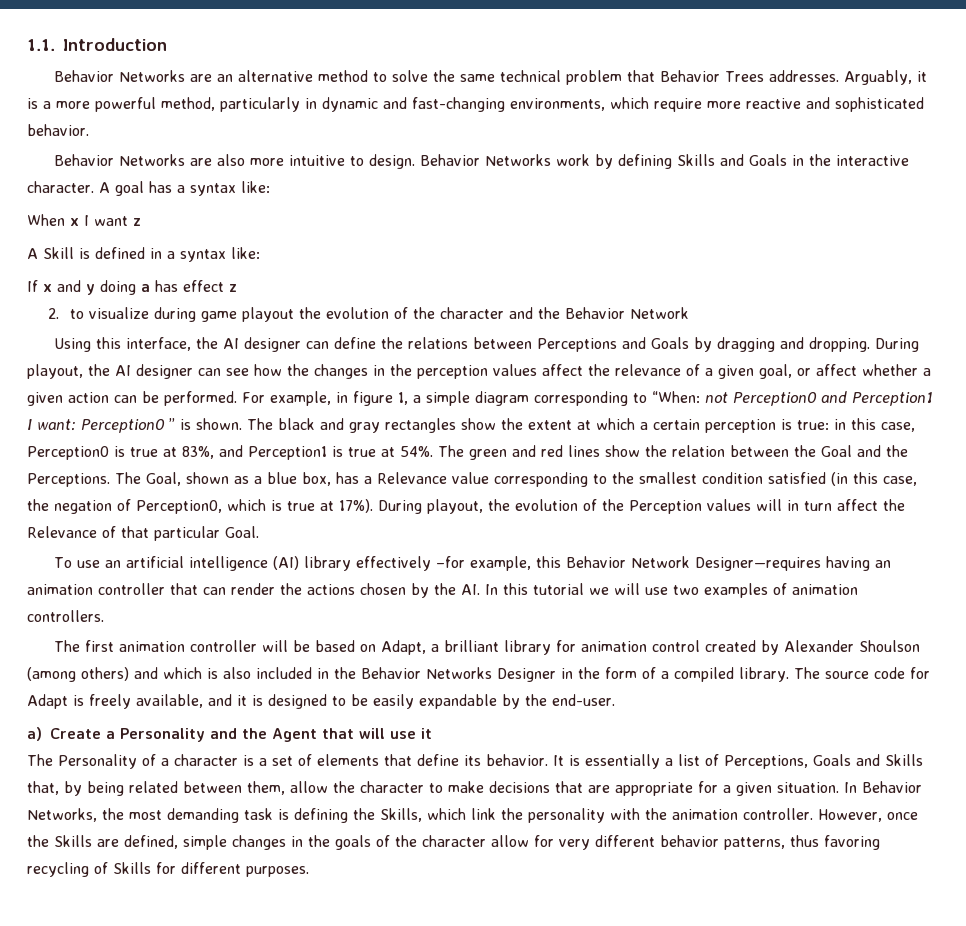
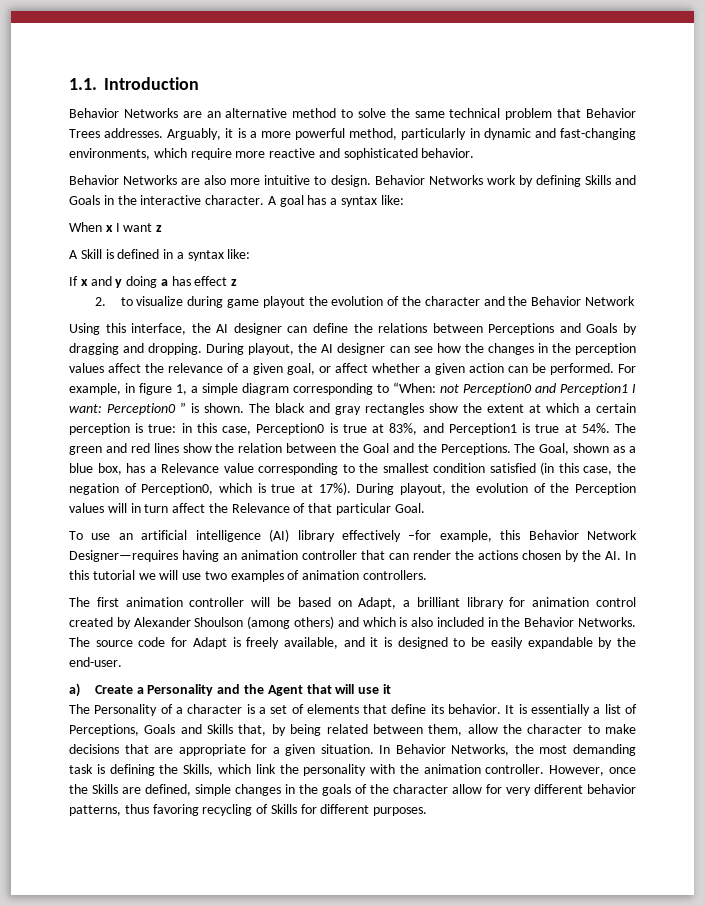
- The first animation controller will be based on Adapt, a brilliant library for animation control created by Alexander Shoulson (among others) and which is also included in the Behavior Networks Designer in the form of a compiled library.
+ The first animation controller will be based on Adapt, a brilliant library for animation control created by Alexander Shoulson (among others) and which is also included in the Behavior Networks.

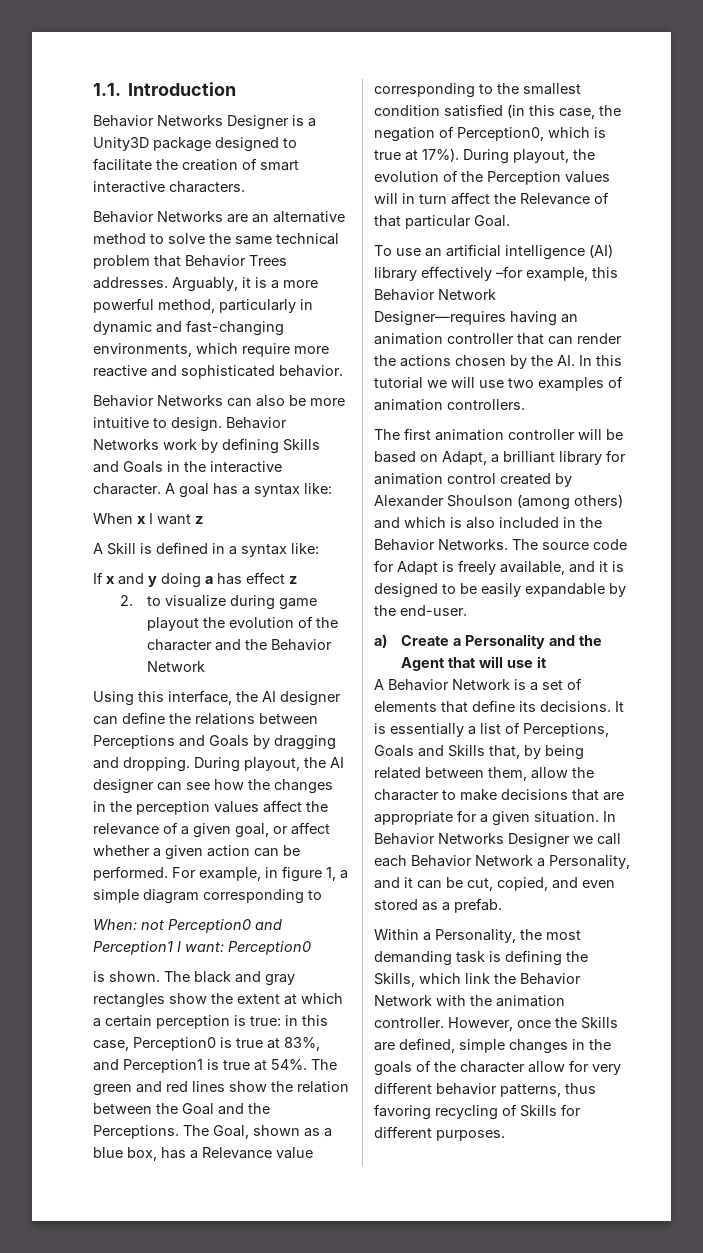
+ Behavior Networks Designer is a Unity3D package designed to facilitate the creation of smart interactive characters.
- Behavior Networks are also more intuitive to design.
+ Behavior Networks can also be more intuitive to design.
- For example, in figure 1, a simple diagram corresponding to “When: not Perception0 and Perception1 I want: Perception0 ” is shown.
+ For example, in figure 1, a simple diagram corresponding to
+ When: not Perception0 and Perception1 I want: Perception0
+ is shown.
- The Personality of a character is a set of elements that define its behavior.
+ A Behavior Network is a set of elements that define its decisions.
- In Behavior Networks, the most demanding task is defining the Skills, which link the personality with the animation controller.
+ In Behavior Networks Designer we call each Behavior Network a Personality, and it can be cut, copied, and even stored as a prefab.
+ Within a Personality, the most demanding task is defining the Skills, which link the Behavior Network with the animation controller.

